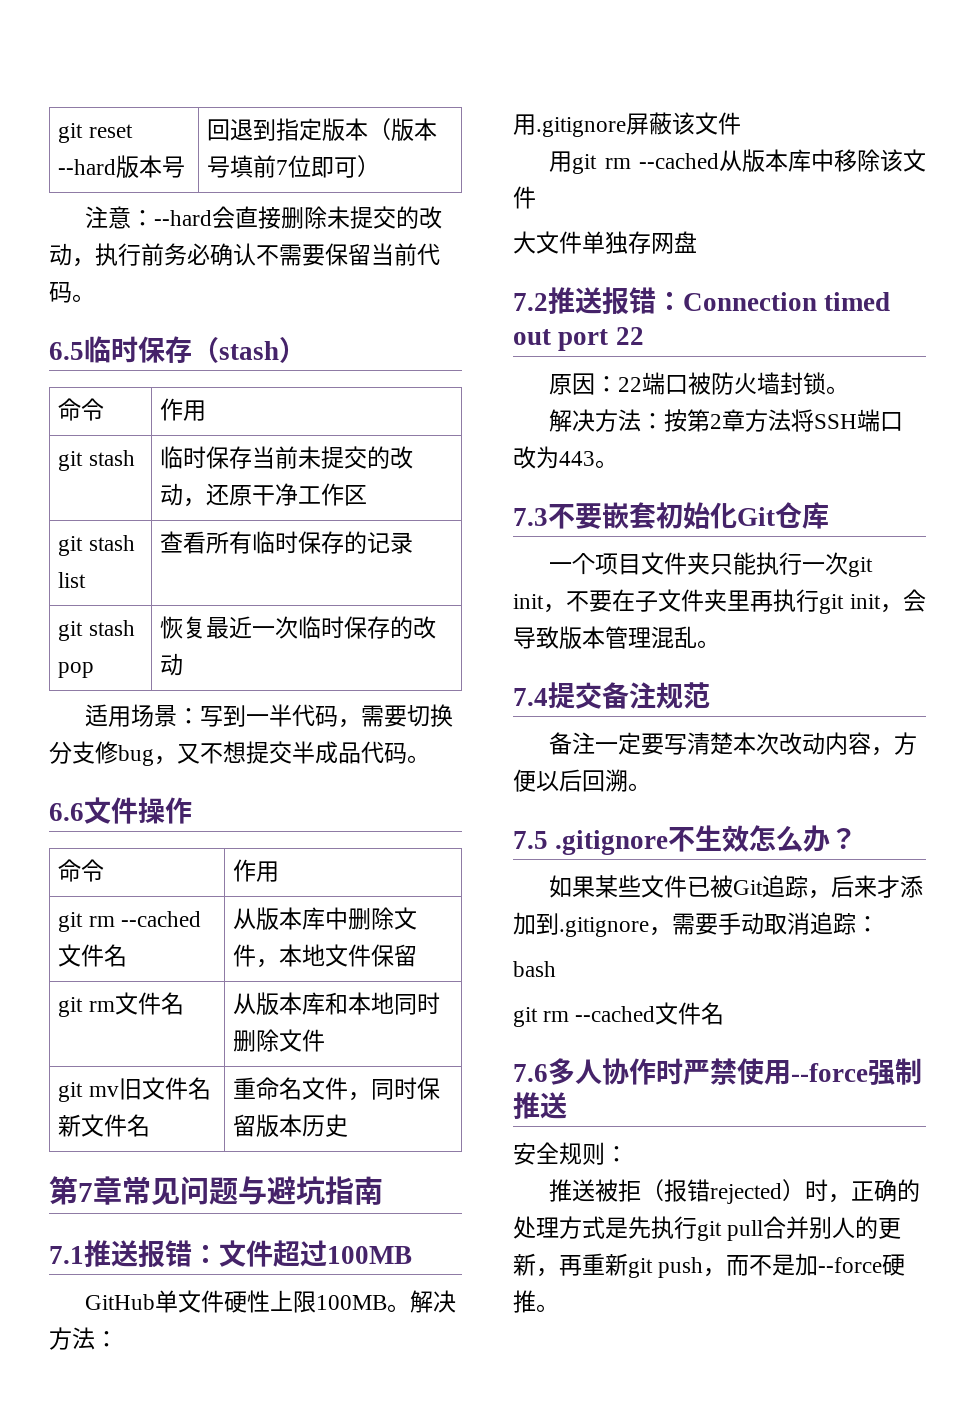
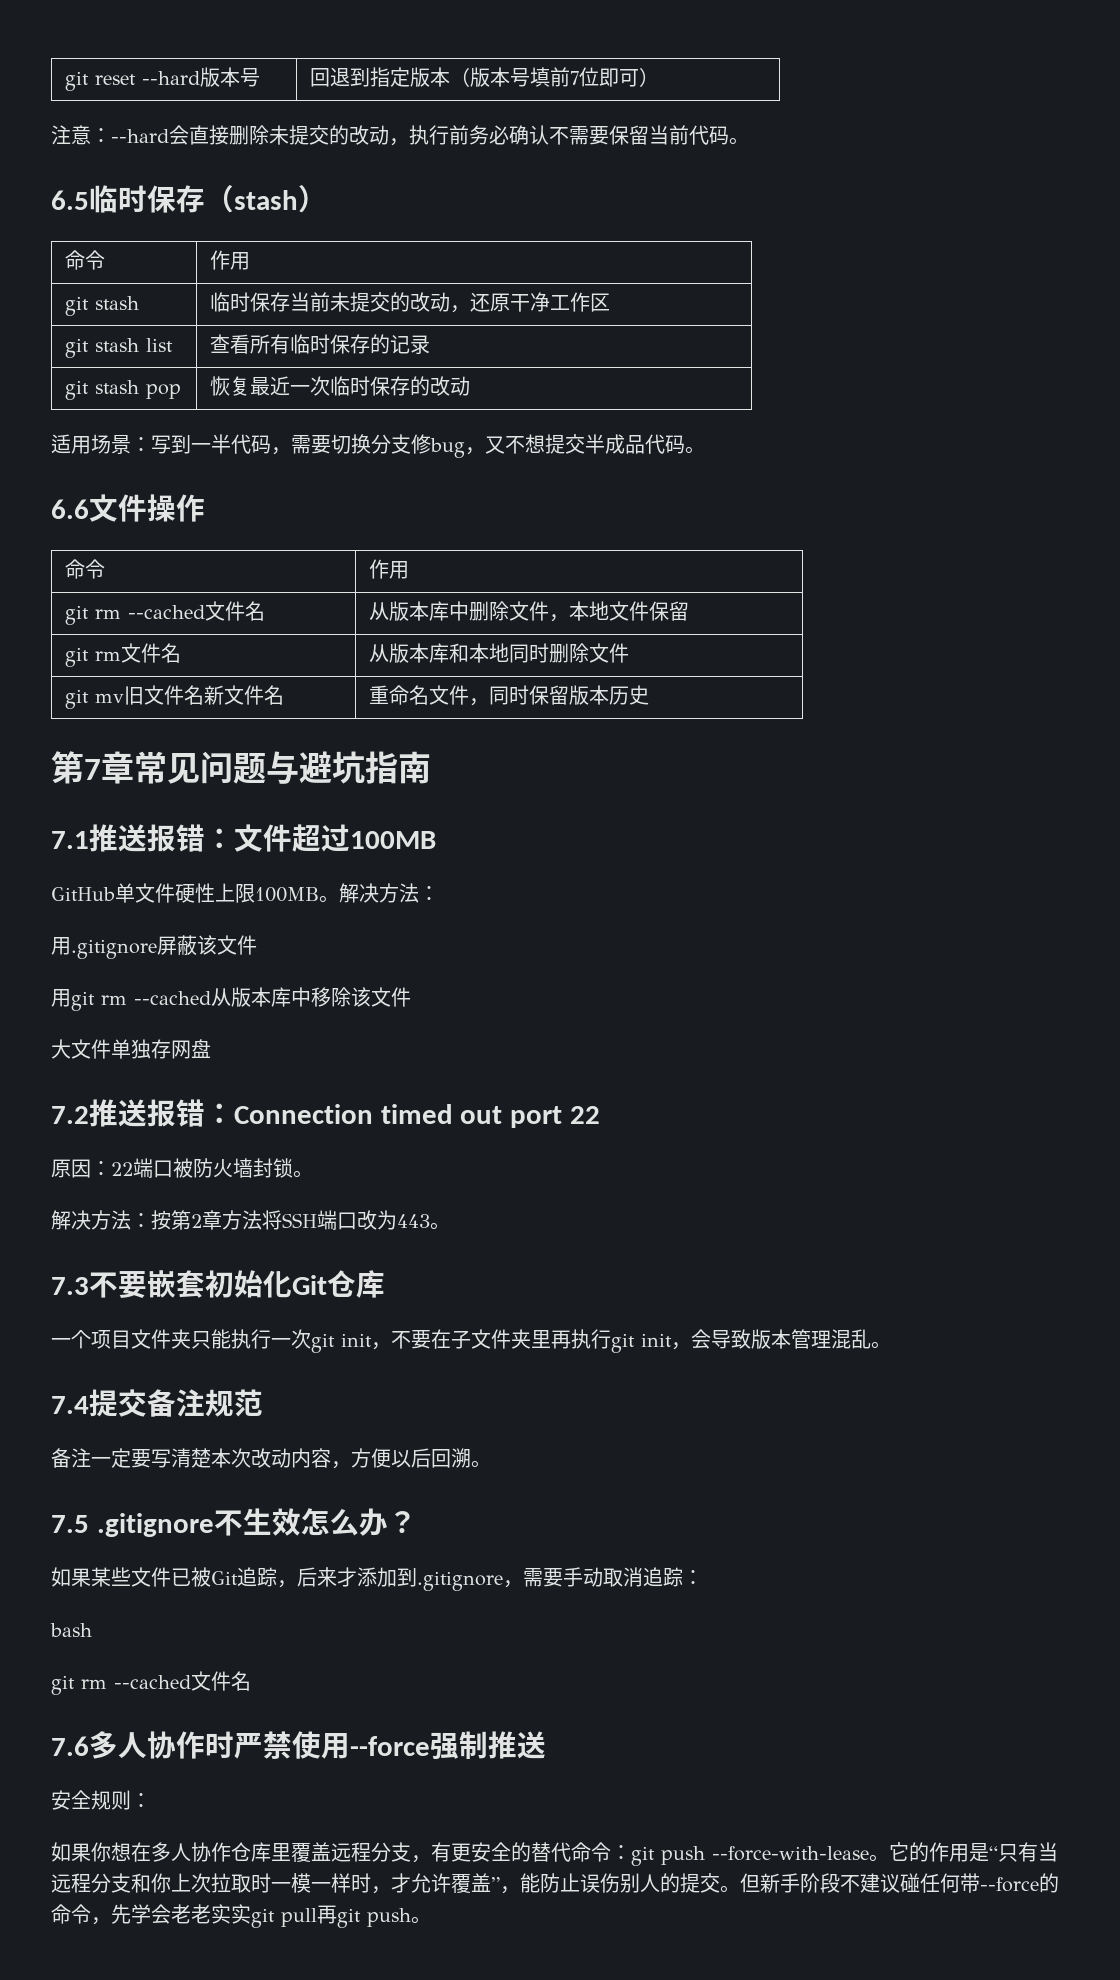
- 推送被拒（报错rejected）时，正确的处理方式是先执行git pull合并别人的更新，再重新git push，而不是加--force硬推。
+ 如果你想在多人协作仓库里覆盖远程分支，有更安全的替代命令：git push --force-with-lease。它的作用是“只有当远程分支和你上次拉取时一模一样时，才允许覆盖”，能防止误伤别人的提交。但新手阶段不建议碰任何带--force的命令，先学会老老实实git pull再git push。

